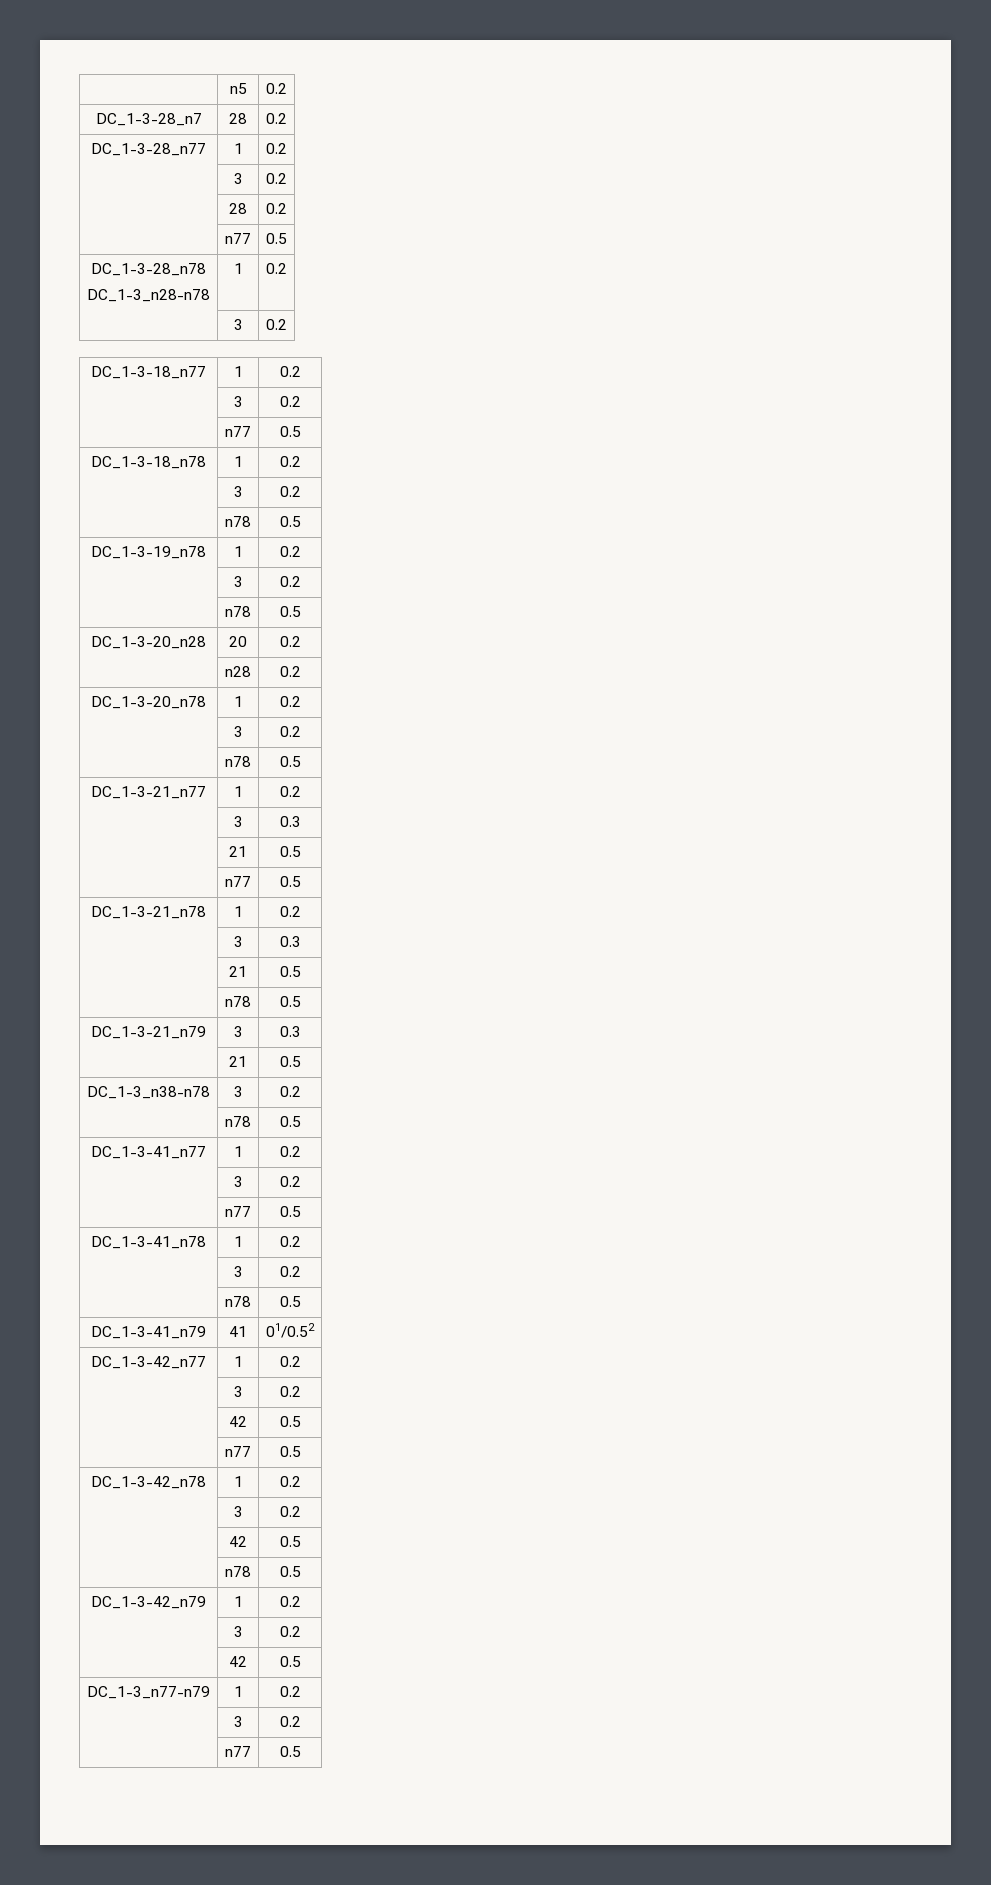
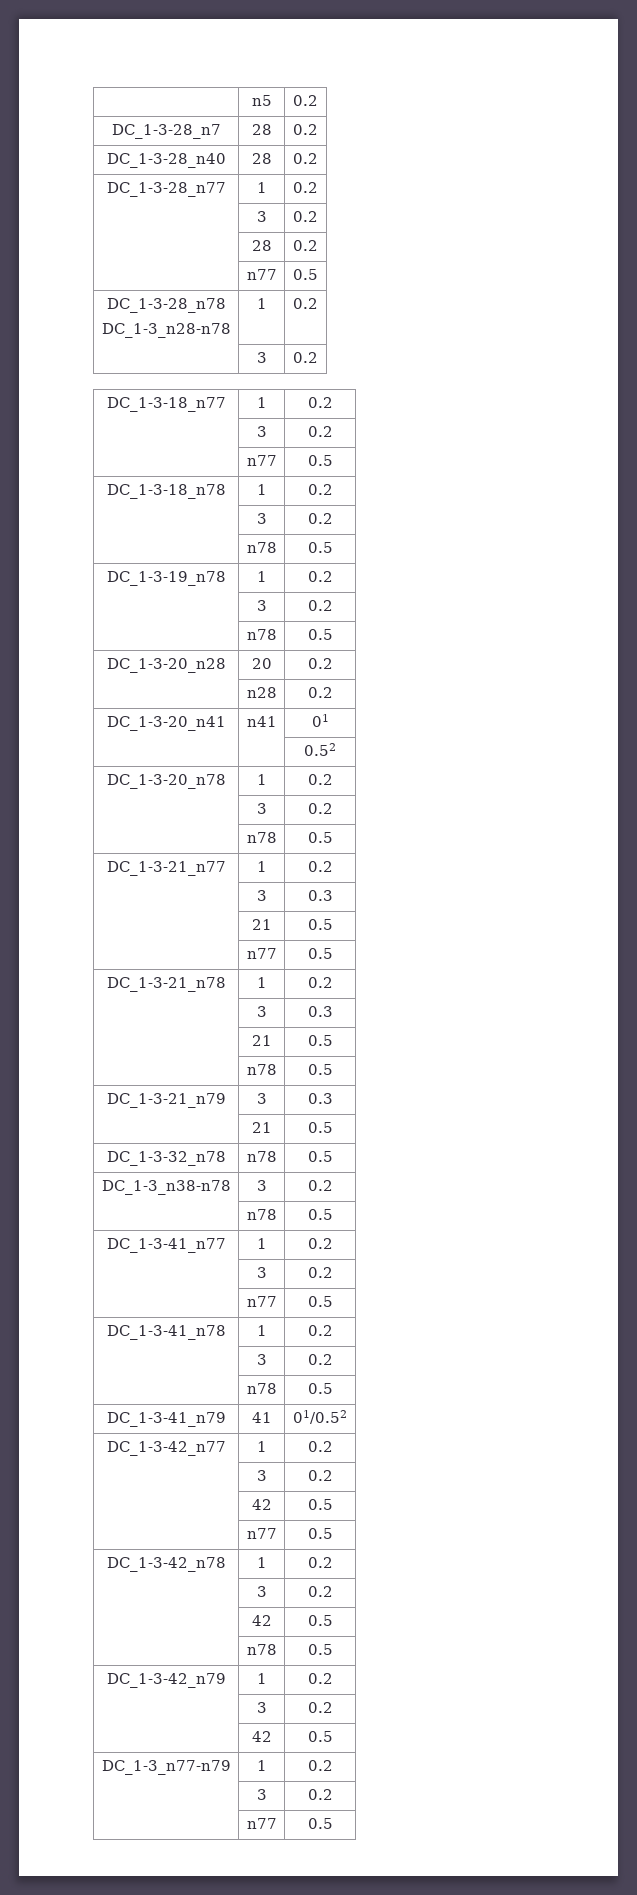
+ DC_1-3-28_n40 | 28 | 0.2
+ DC_1-3-20_n41 | n41 | 01
+ | | 0.52
+ DC_1-3-32_n78 | n78 | 0.5

